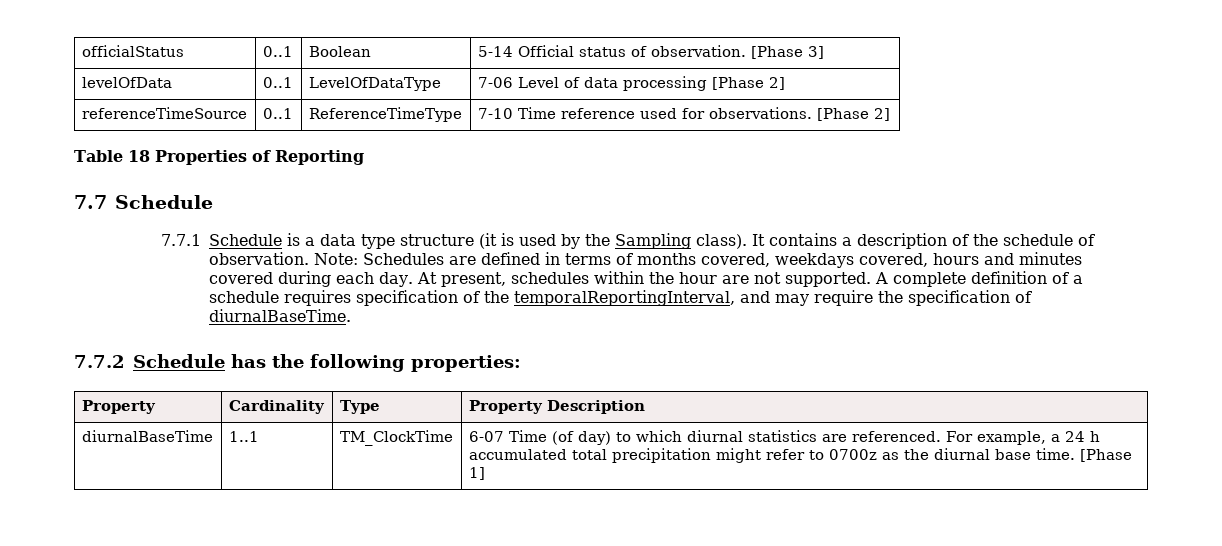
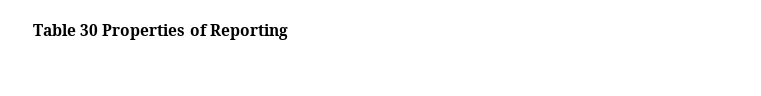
- officialStatus | 0..1 | Boolean | 5-14 Official status of observation. [Phase 3]
- levelOfData | 0..1 | LevelOfDataType | 7-06 Level of data processing [Phase 2]
- referenceTimeSource | 0..1 | ReferenceTimeType | 7-10 Time reference used for observations. [Phase 2]
- Table 18 Properties of Reporting
- 7.7 Schedule
- 7.7.1 Schedule is a data type structure (it is used by the Sampling class). It contains a description of the schedule of observation. Note: Schedules are defined in terms of months covered, weekdays covered, hours and minutes covered during each day. At present, schedules within the hour are not supported. A complete definition of a schedule requires specification of the temporalReportingInterval, and may require the specification of diurnalBaseTime.
- 7.7.2 Schedule has the following properties:
- Property | Cardinality | Type | Property Description
- diurnalBaseTime | 1..1 | TM_ClockTime | 6-07 Time (of day) to which diurnal statistics are referenced. For example, a 24 h accumulated total precipitation might refer to 0700z as the diurnal base time. [Phase 1]
+ Table 30 Properties of Reporting

